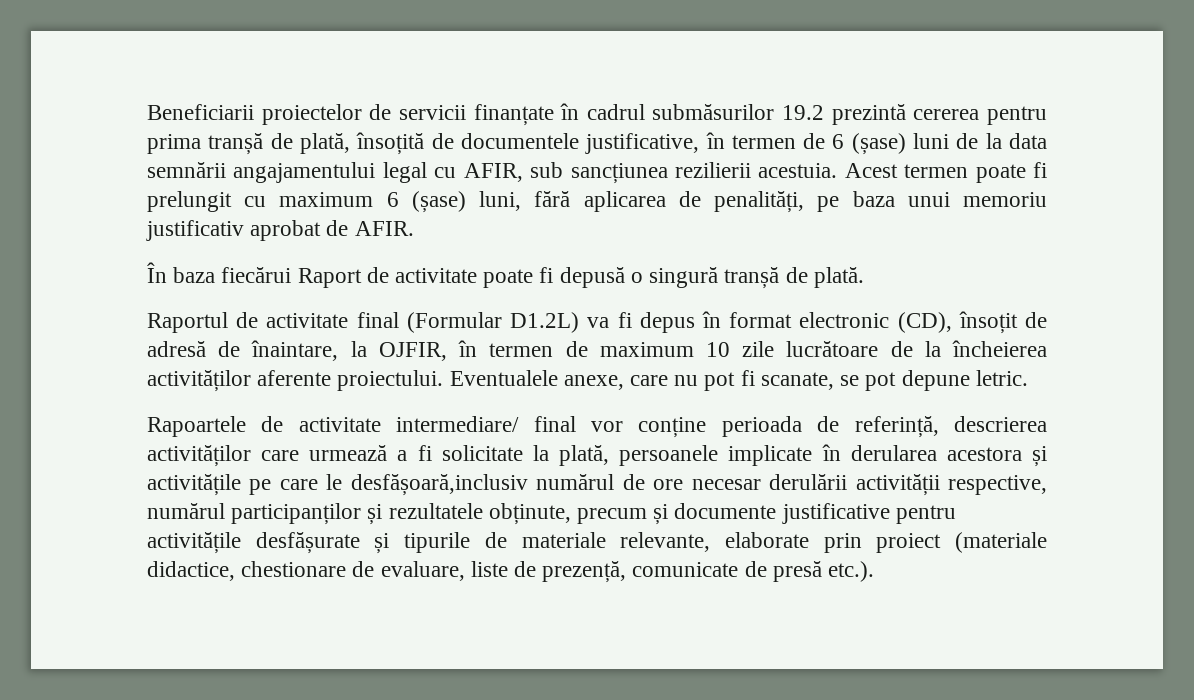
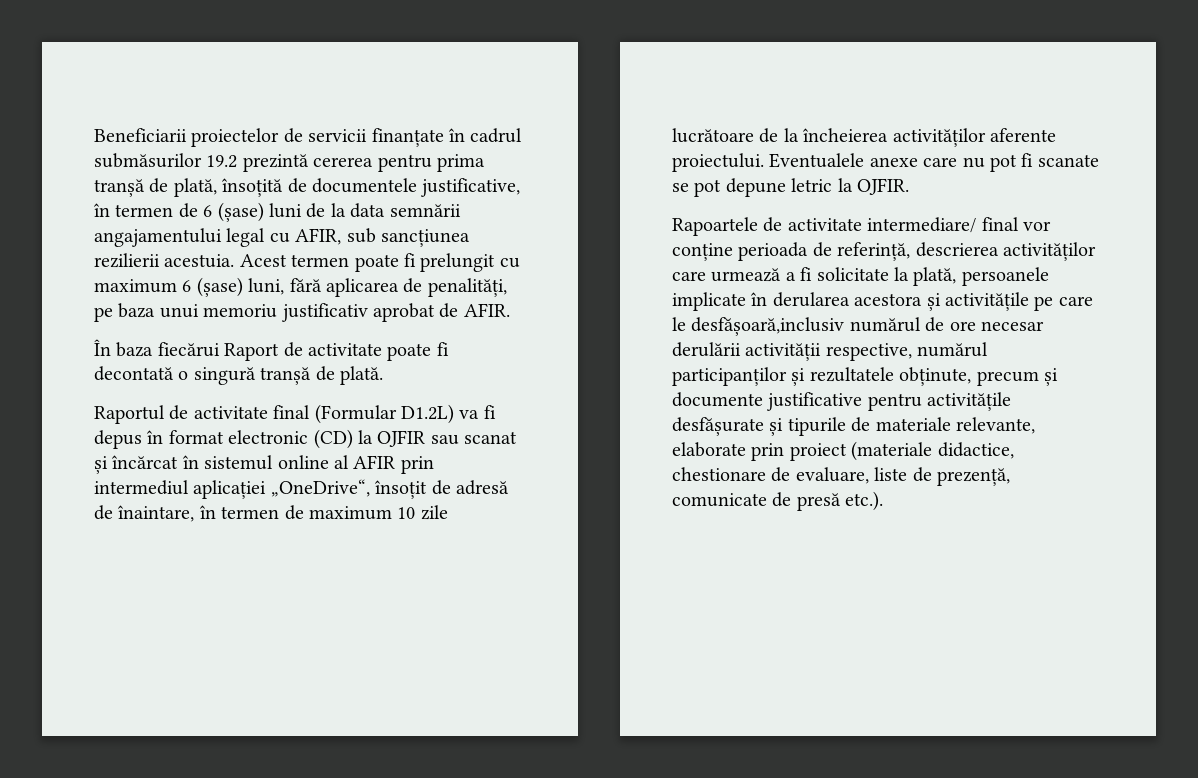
- În baza fiecărui Raport de activitate poate fi depusă o singură tranșă de plată.
+ În baza fiecărui Raport de activitate poate fi decontată o singură tranșă de plată.
- Raportul de activitate final (Formular D1.2L) va fi depus în format electronic (CD), însoțit de adresă de înaintare, la OJFIR, în termen de maximum 10 zile lucrătoare de la încheierea activităților aferente proiectului.
+ Raportul de activitate final (Formular D1.2L) va fi depus în format electronic (CD) la OJFIR sau scanat și încărcat în sistemul online al AFIR prin intermediul aplicației „OneDrive“, însoțit de adresă de înaintare, în termen de maximum 10 zile lucrătoare de la încheierea activităților aferente proiectului.
- Eventualele anexe, care nu pot fi scanate, se pot depune letric.
+ Eventualele anexe care nu pot fi scanate se pot depune letric la OJFIR.

